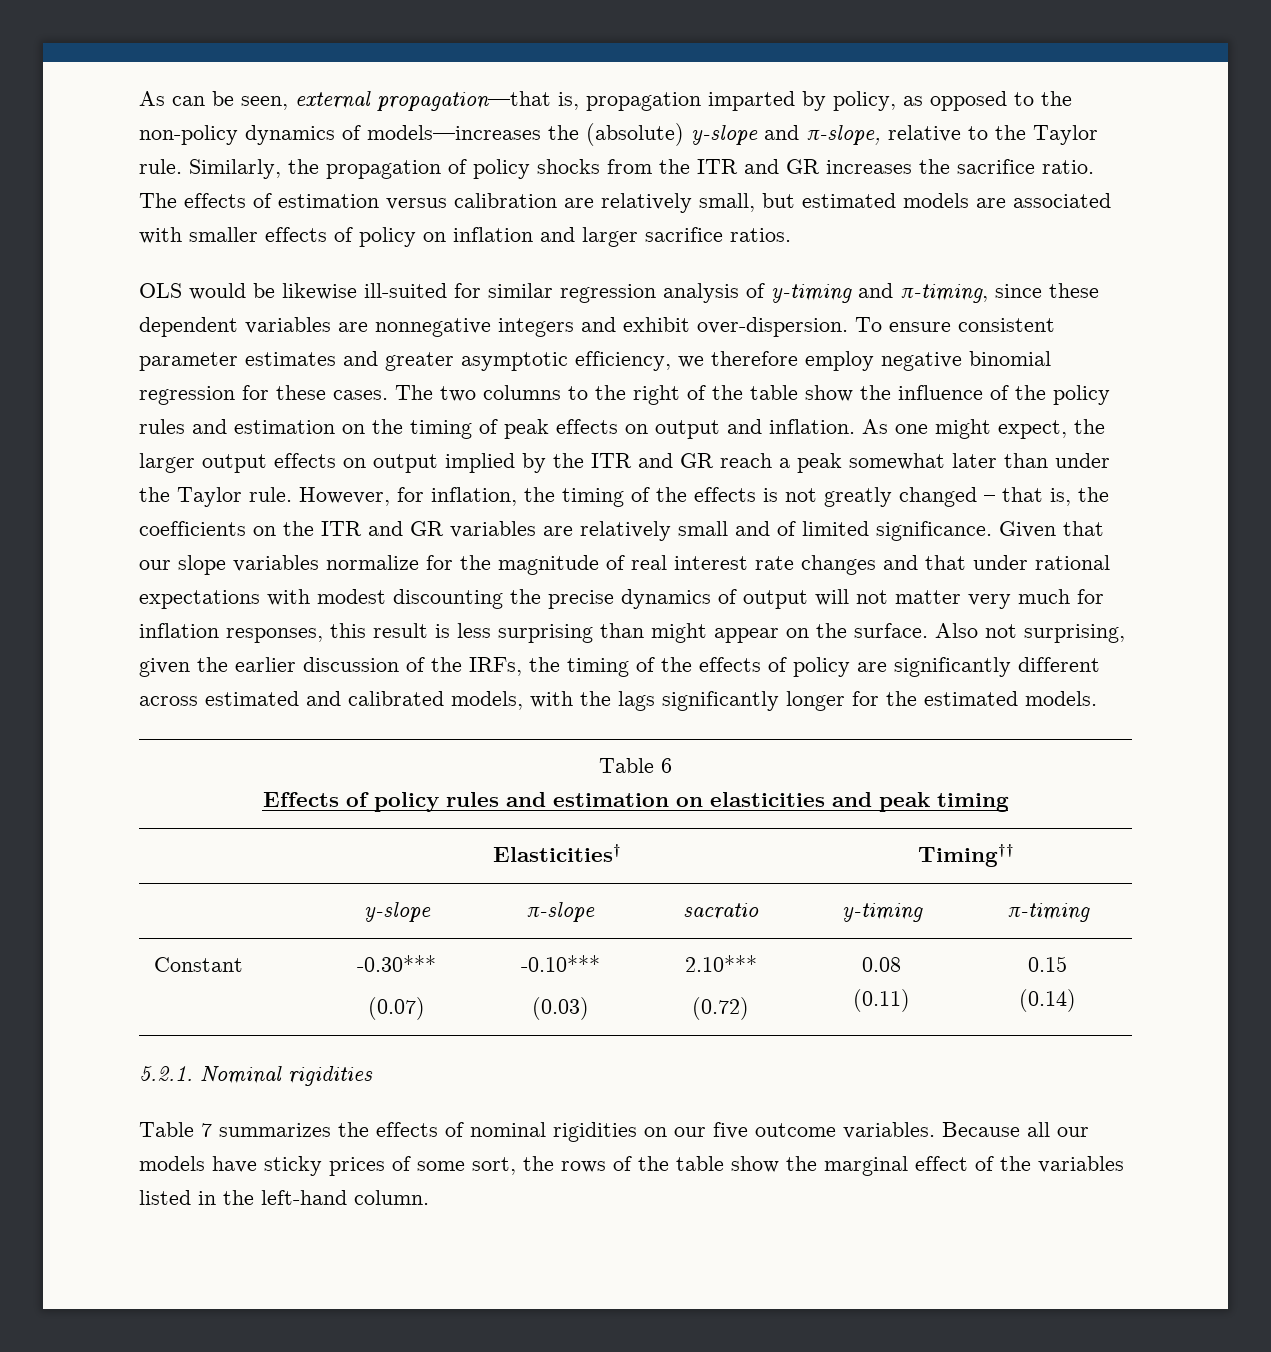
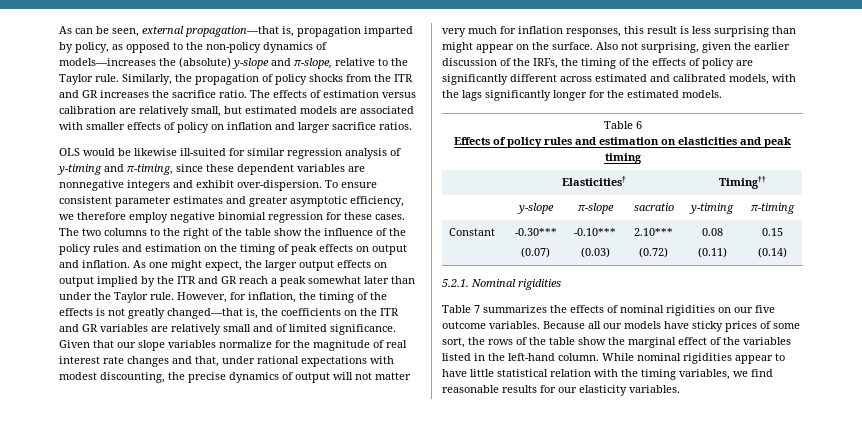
- However, for inflation, the timing of the effects is not greatly changed – that is, the coefficients on the ITR and GR variables are relatively small and of limited significance.
+ However, for inflation, the timing of the effects is not greatly changed—that is, the coefficients on the ITR and GR variables are relatively small and of limited significance.
- Given that our slope variables normalize for the magnitude of real interest rate changes and that under rational expectations with modest discounting the precise dynamics of output will not matter very much for inflation responses, this result is less surprising than might appear on the surface.
+ Given that our slope variables normalize for the magnitude of real interest rate changes and that, under rational expectations with modest discounting, the precise dynamics of output will not matter very much for inflation responses, this result is less surprising than might appear on the surface.
+ While nominal rigidities appear to have little statistical relation with the timing variables, we find reasonable results for our elasticity variables.

